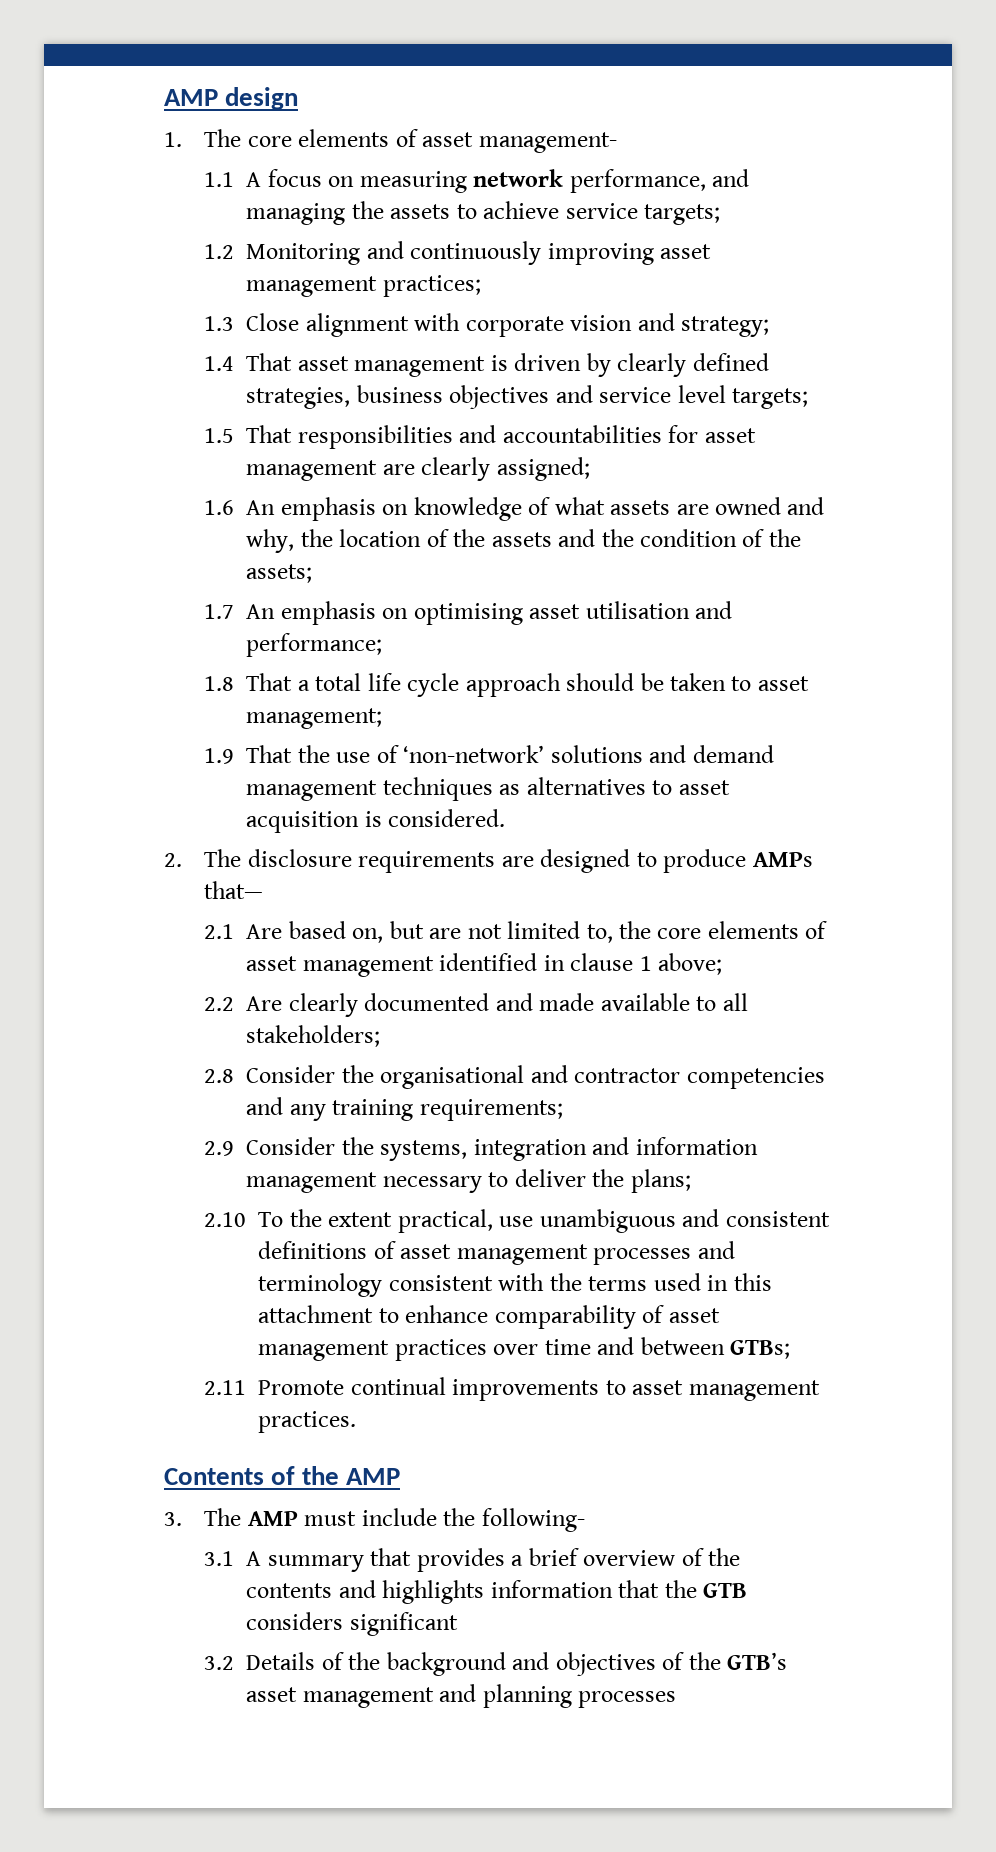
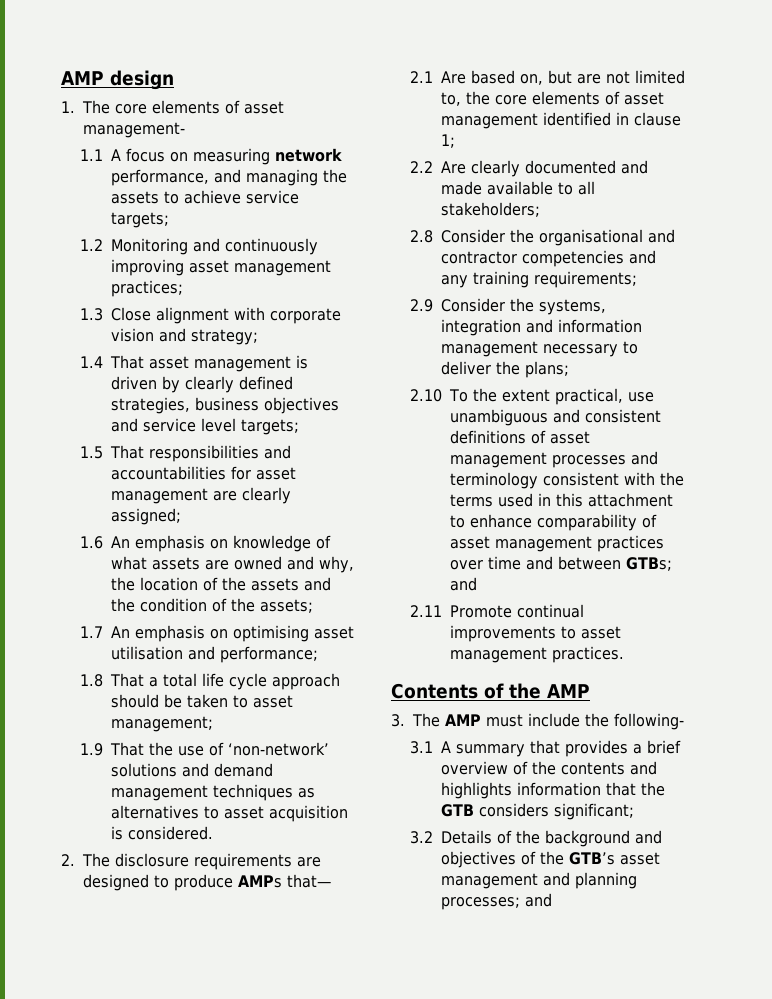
- 2.1 Are based on, but are not limited to, the core elements of asset management identified in clause 1 above;
+ 2.1 Are based on, but are not limited to, the core elements of asset management identified in clause 1;
- 2.10 To the extent practical, use unambiguous and consistent definitions of asset management processes and terminology consistent with the terms used in this attachment to enhance comparability of asset management practices over time and between GTBs;
+ 2.10 To the extent practical, use unambiguous and consistent definitions of asset management processes and terminology consistent with the terms used in this attachment to enhance comparability of asset management practices over time and between GTBs; and
- 3.1 A summary that provides a brief overview of the contents and highlights information that the GTB considers significant
+ 3.1 A summary that provides a brief overview of the contents and highlights information that the GTB considers significant;
- 3.2 Details of the background and objectives of the GTB’s asset management and planning processes
+ 3.2 Details of the background and objectives of the GTB’s asset management and planning processes; and

